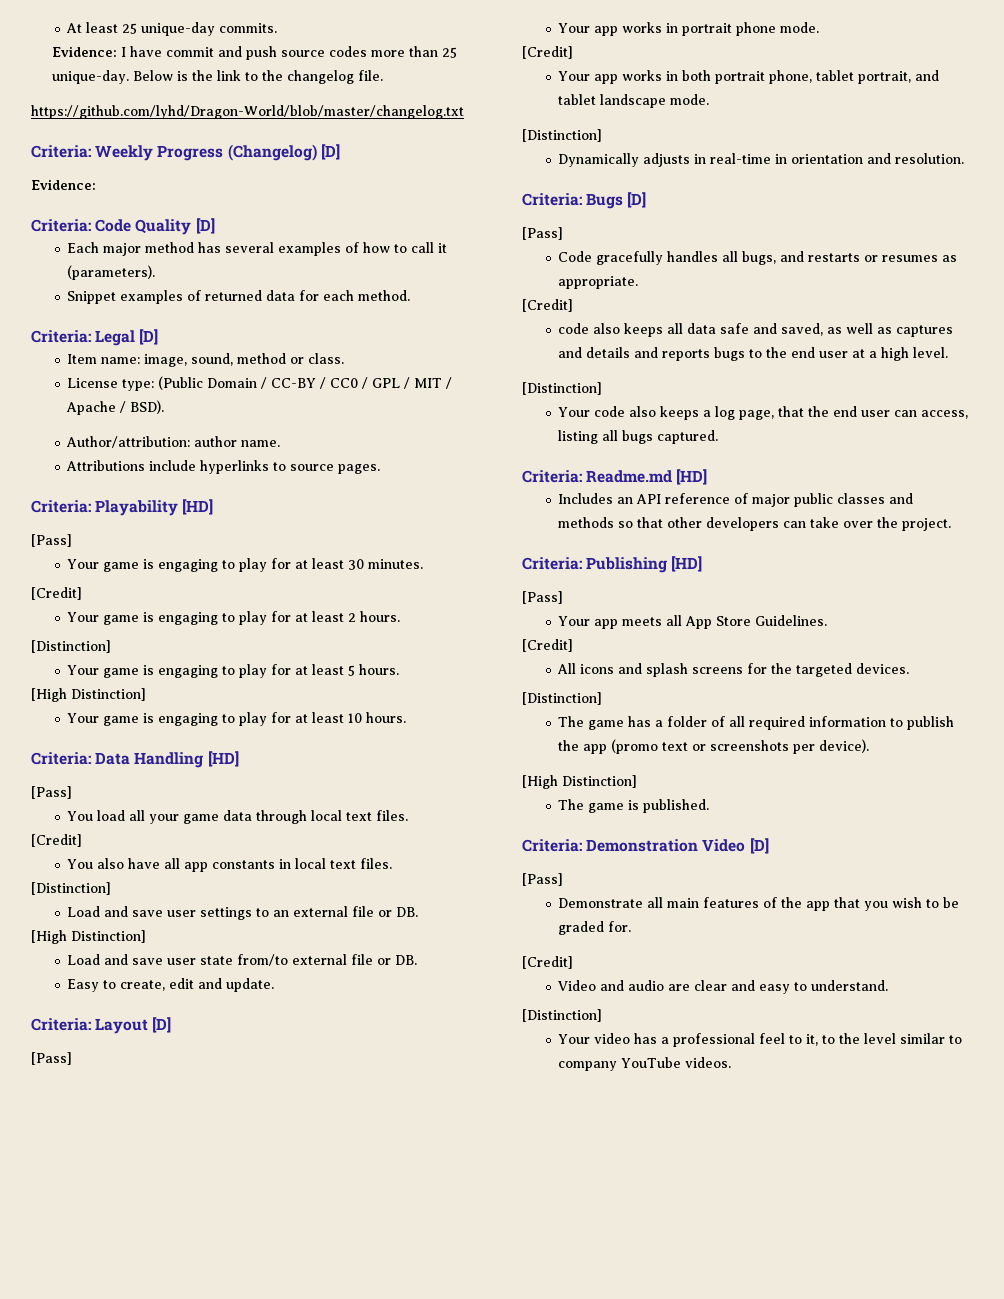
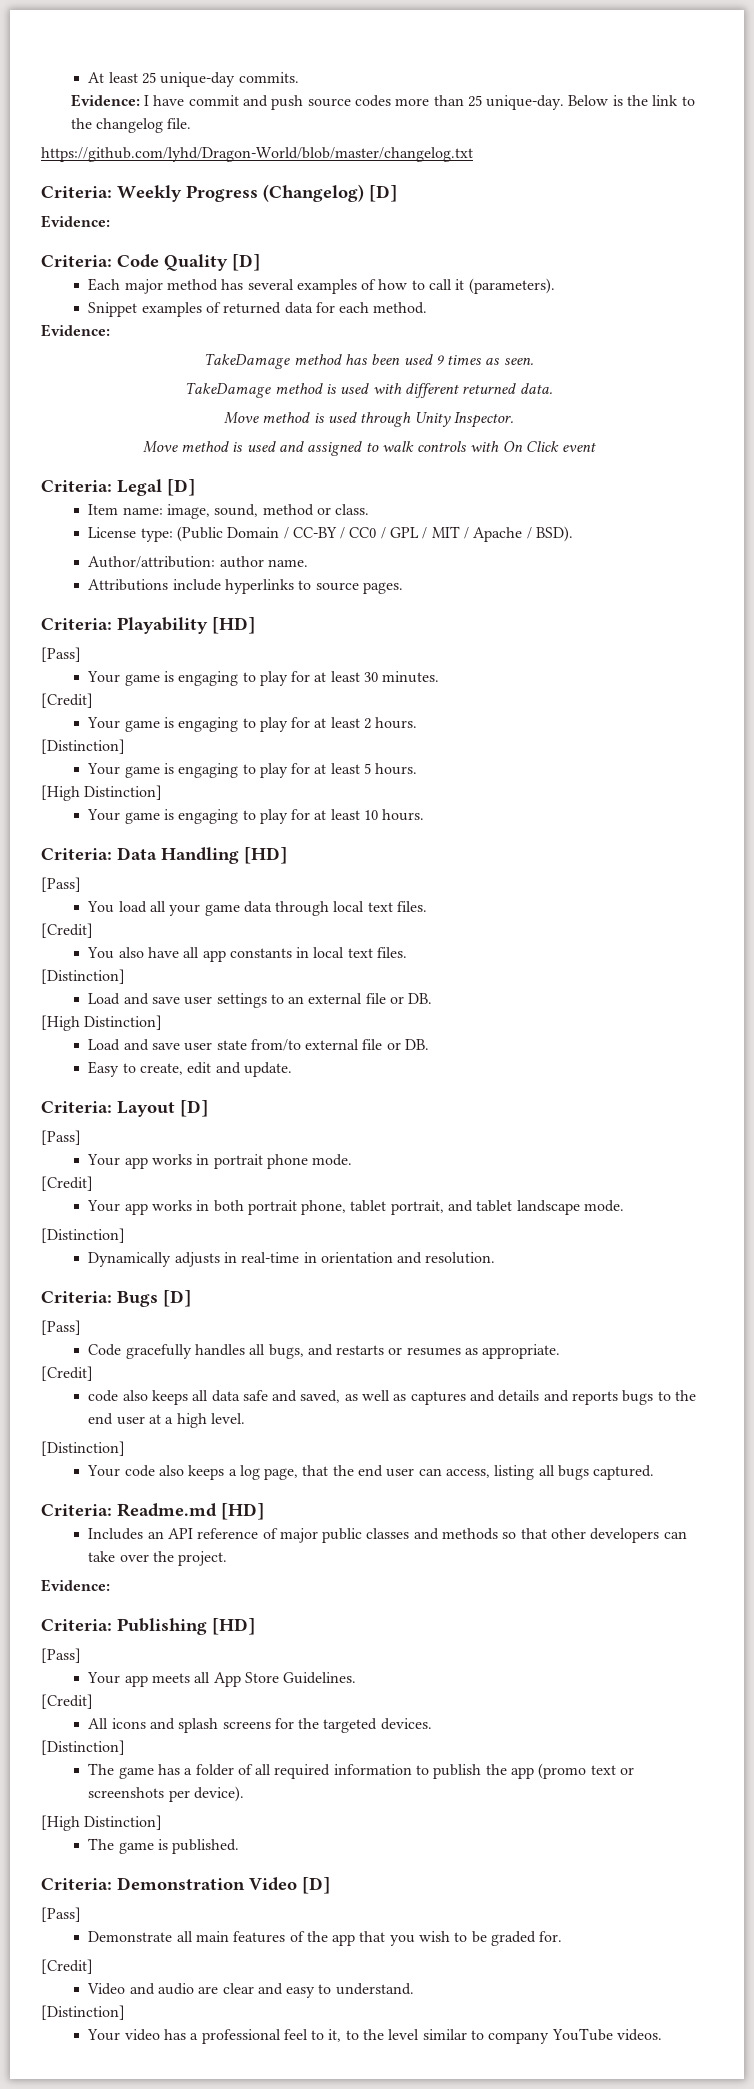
  Snippet examples of returned data for each method.
+ Evidence:
+ TakeDamage method has been used 9 times as seen.
+ TakeDamage method is used with different returned data.
+ Move method is used through Unity Inspector.
+ Move method is used and assigned to walk controls with On Click event
  Includes an API reference of major public classes and methods so that other developers can take over the project.
+ Evidence:

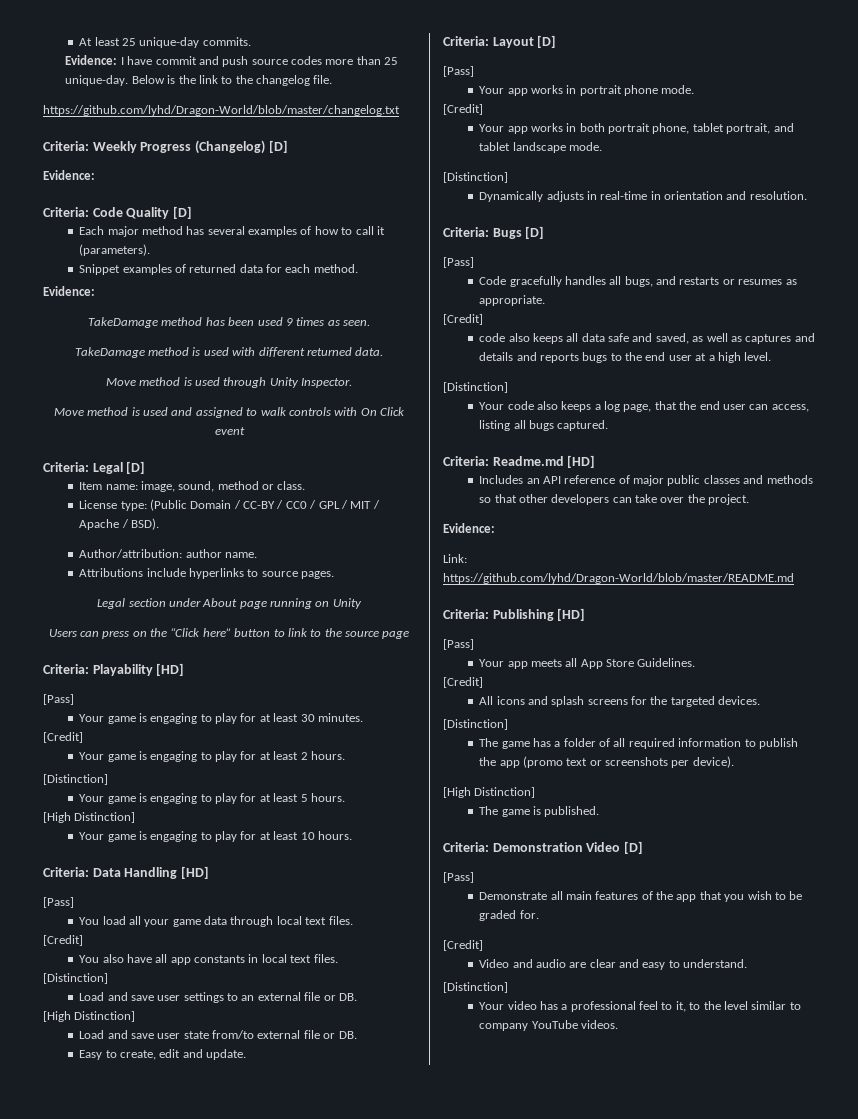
+ Legal section under About page running on Unity
+ Users can press on the “Click here” button to link to the source page
+ Link: https://github.com/lyhd/Dragon-World/blob/master/README.md

